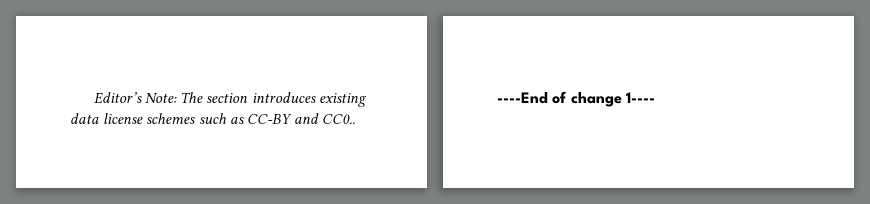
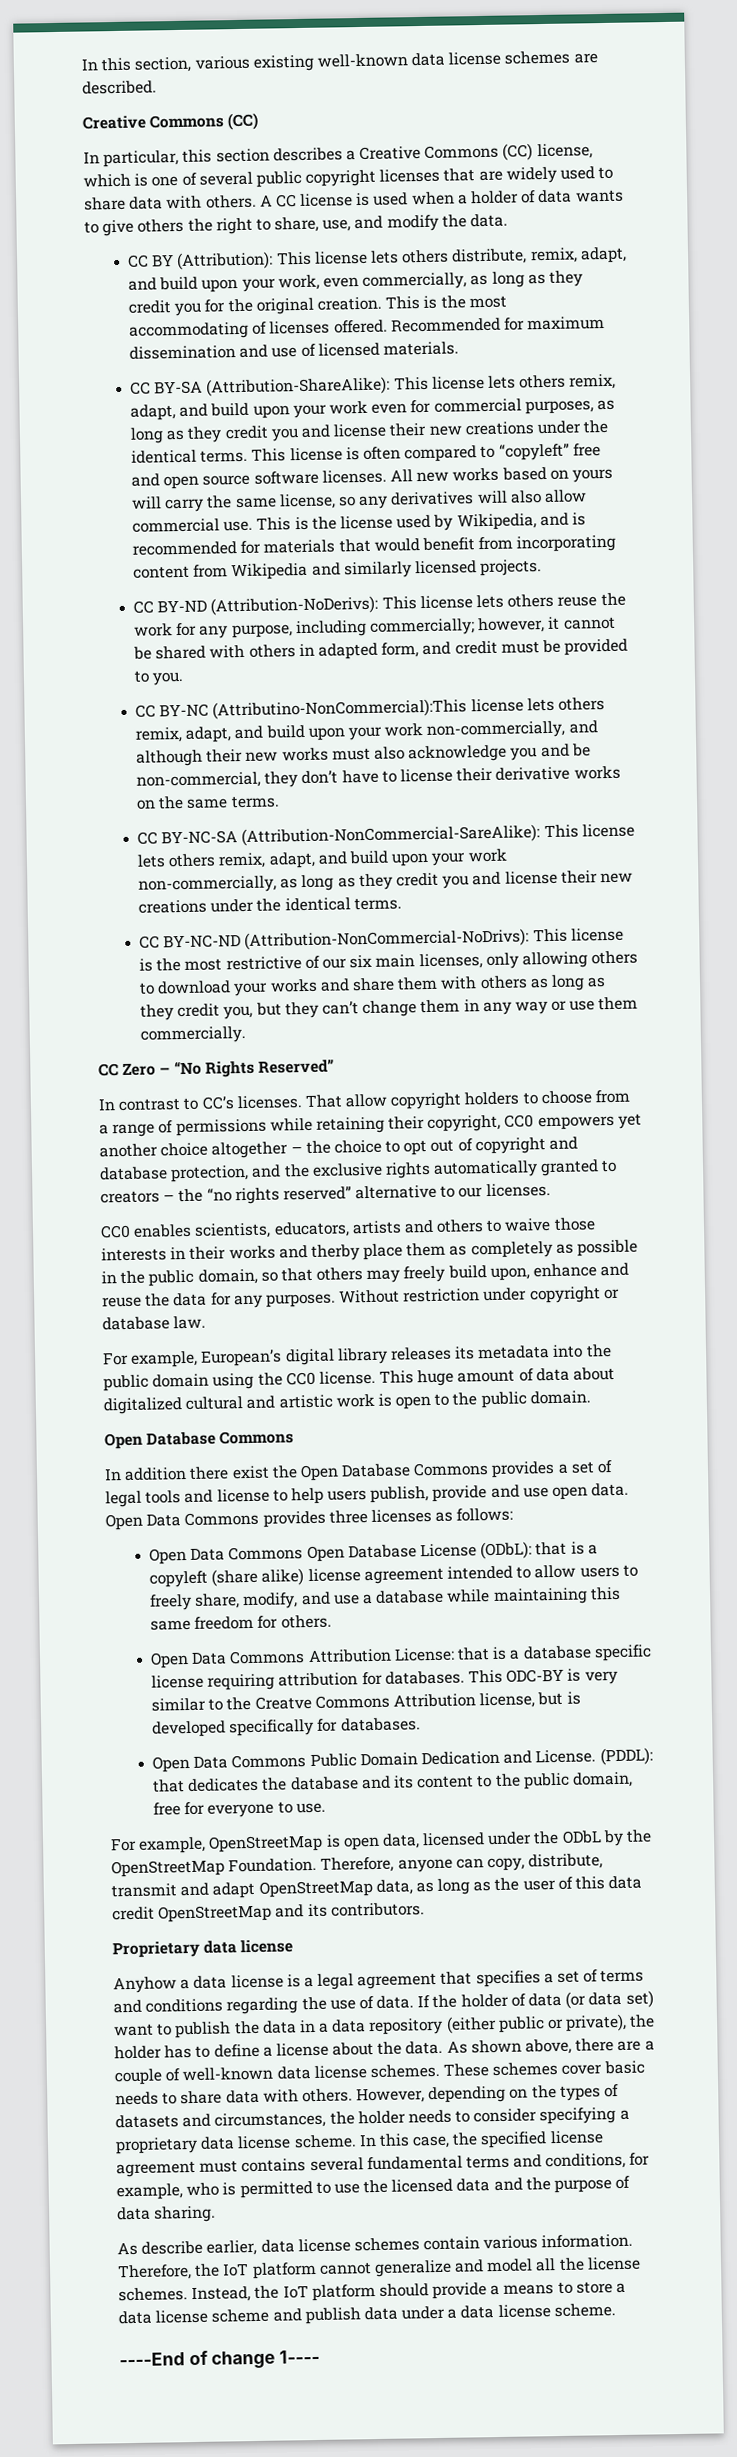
- Editor’s Note: The section introduces existing data license schemes such as CC-BY and CC0..
+ In this section, various existing well-known data license schemes are described.
+ Creative Commons (CC)
+ In particular, this section describes a Creative Commons (CC) license, which is one of several public copyright licenses that are widely used to share data with others. A CC license is used when a holder of data wants to give others the right to share, use, and modify the data.
+ CC BY (Attribution): This license lets others distribute, remix, adapt, and build upon your work, even commercially, as long as they credit you for the original creation. This is the most accommodating of licenses offered. Recommended for maximum dissemination and use of licensed materials.
+ CC BY-SA (Attribution-ShareAlike): This license lets others remix, adapt, and build upon your work even for commercial purposes, as long as they credit you and license their new creations under the identical terms. This license is often compared to “copyleft” free and open source software licenses. All new works based on yours will carry the same license, so any derivatives will also allow commercial use. This is the license used by Wikipedia, and is recommended for materials that would benefit from incorporating content from Wikipedia and similarly licensed projects.
+ CC BY-ND (Attribution-NoDerivs): This license lets others reuse the work for any purpose, including commercially; however, it cannot be shared with others in adapted form, and credit must be provided to you.
+ CC BY-NC (Attributino-NonCommercial):This license lets others remix, adapt, and build upon your work non-commercially, and although their new works must also acknowledge you and be non-commercial, they don’t have to license their derivative works on the same terms.
+ CC BY-NC-SA (Attribution-NonCommercial-SareAlike): This license lets others remix, adapt, and build upon your work non-commercially, as long as they credit you and license their new creations under the identical terms.
+ CC BY-NC-ND (Attribution-NonCommercial-NoDrivs): This license is the most restrictive of our six main licenses, only allowing others to download your works and share them with others as long as they credit you, but they can’t change them in any way or use them commercially.
+ CC Zero – “No Rights Reserved”
+ In contrast to CC’s licenses. That allow copyright holders to choose from a range of permissions while retaining their copyright, CC0 empowers yet another choice altogether – the choice to opt out of copyright and database protection, and the exclusive rights automatically granted to creators – the “no rights reserved” alternative to our licenses.
+ CC0 enables scientists, educators, artists and others to waive those interests in their works and therby place them as completely as possible in the public domain, so that others may freely build upon, enhance and reuse the data for any purposes. Without restriction under copyright or database law.
+ For example, European’s digital library releases its metadata into the public domain using the CC0 license. This huge amount of data about digitalized cultural and artistic work is open to the public domain.
+ Open Database Commons
+ In addition there exist the Open Database Commons provides a set of legal tools and license to help users publish, provide and use open data. Open Data Commons provides three licenses as follows:
+ Open Data Commons Open Database License (ODbL): that is a copyleft (share alike) license agreement intended to allow users to freely share, modify, and use a database while maintaining this same freedom for others.
+ Open Data Commons Attribution License: that is a database specific license requiring attribution for databases. This ODC-BY is very similar to the Creatve Commons Attribution license, but is developed specifically for databases.
+ Open Data Commons Public Domain Dedication and License. (PDDL): that dedicates the database and its content to the public domain, free for everyone to use.
+ For example, OpenStreetMap is open data, licensed under the ODbL by the OpenStreetMap Foundation. Therefore, anyone can copy, distribute, transmit and adapt OpenStreetMap data, as long as the user of this data credit OpenStreetMap and its contributors.
+ Proprietary data license
+ Anyhow a data license is a legal agreement that specifies a set of terms and conditions regarding the use of data. If the holder of data (or data set) want to publish the data in a data repository (either public or private), the holder has to define a license about the data. As shown above, there are a couple of well-known data license schemes. These schemes cover basic needs to share data with others. However, depending on the types of datasets and circumstances, the holder needs to consider specifying a proprietary data license scheme. In this case, the specified license agreement must contains several fundamental terms and conditions, for example, who is permitted to use the licensed data and the purpose of data sharing.
+ As describe earlier, data license schemes contain various information. Therefore, the IoT platform cannot generalize and model all the license schemes. Instead, the IoT platform should provide a means to store a data license scheme and publish data under a data license scheme.

